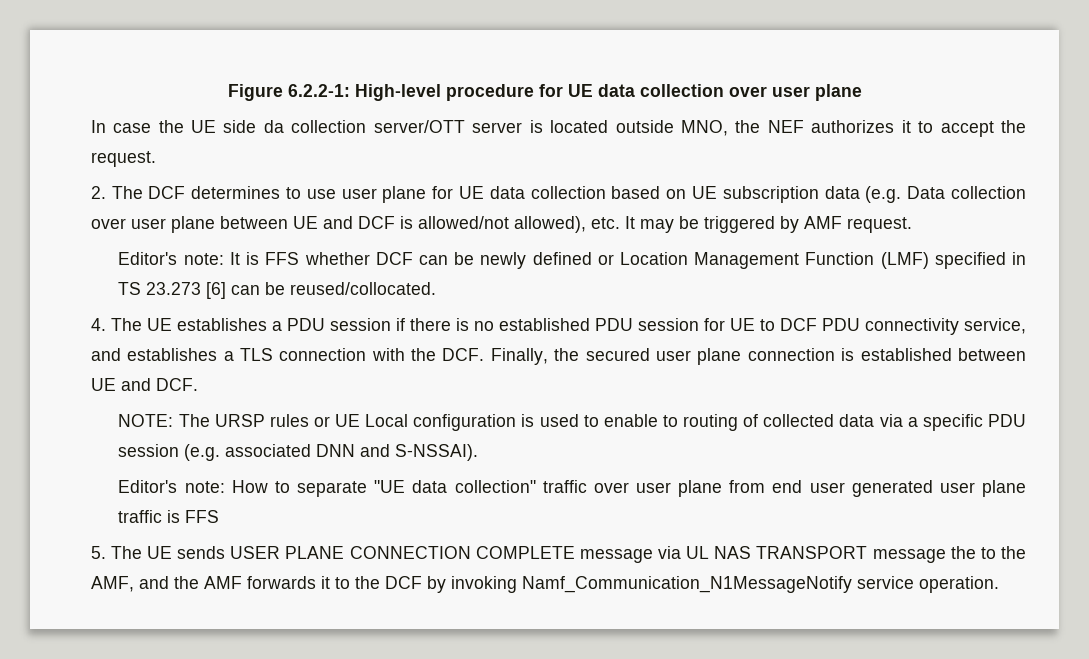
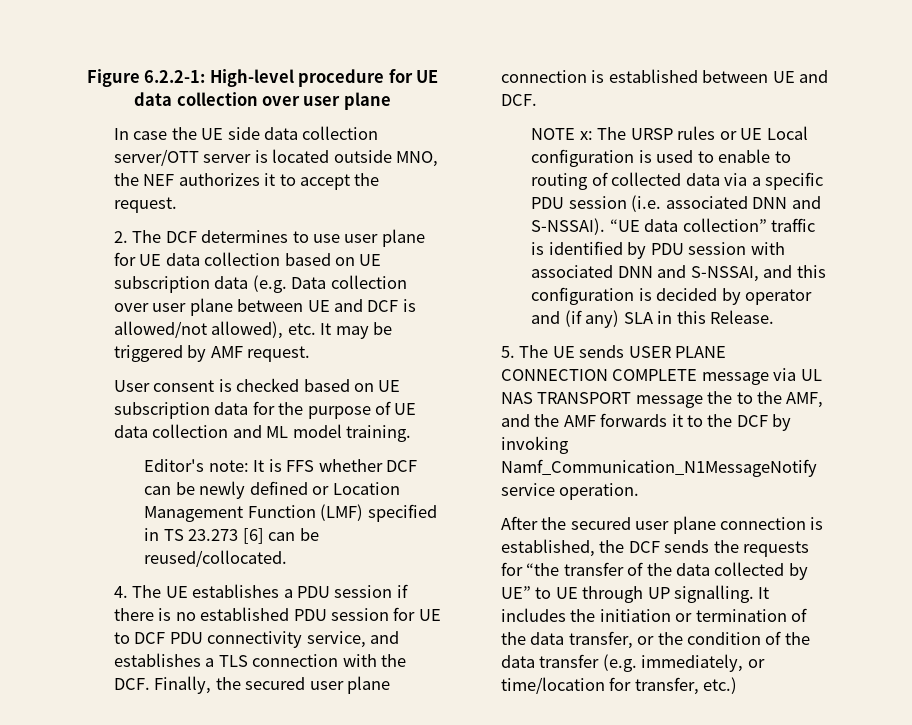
- In case the UE side da collection server/OTT server is located outside MNO, the NEF authorizes it to accept the request.
+ In case the UE side data collection server/OTT server is located outside MNO, the NEF authorizes it to accept the request.
+ User consent is checked based on UE subscription data for the purpose of UE data collection and ML model training.
- NOTE: The URSP rules or UE Local configuration is used to enable to routing of collected data via a specific PDU session (e.g. associated DNN and S-NSSAI).
- Editor's note: How to separate "UE data collection" traffic over user plane from end user generated user plane traffic is FFS
+ NOTE x: The URSP rules or UE Local configuration is used to enable to routing of collected data via a specific PDU session (i.e. associated DNN and S-NSSAI). “UE data collection” traffic is identified by PDU session with associated DNN and S-NSSAI, and this configuration is decided by operator and (if any) SLA in this Release.
+ After the secured user plane connection is established, the DCF sends the requests for “the transfer of the data collected by UE” to UE through UP signalling. It includes the initiation or termination of the data transfer, or the condition of the data transfer (e.g. immediately, or time/location for transfer, etc.)

